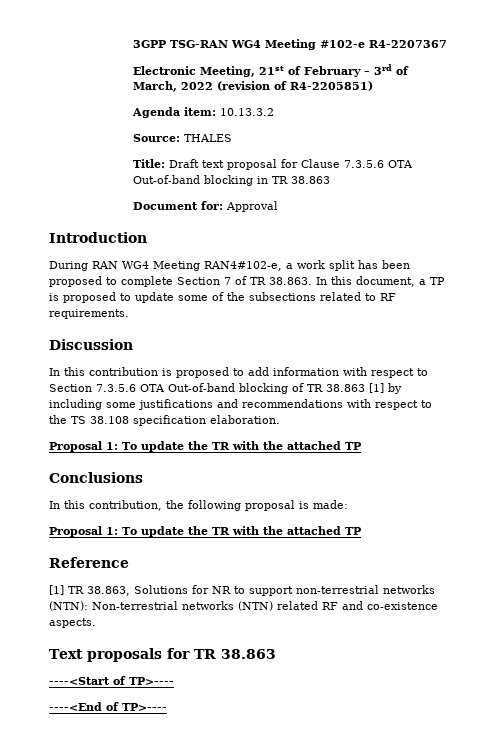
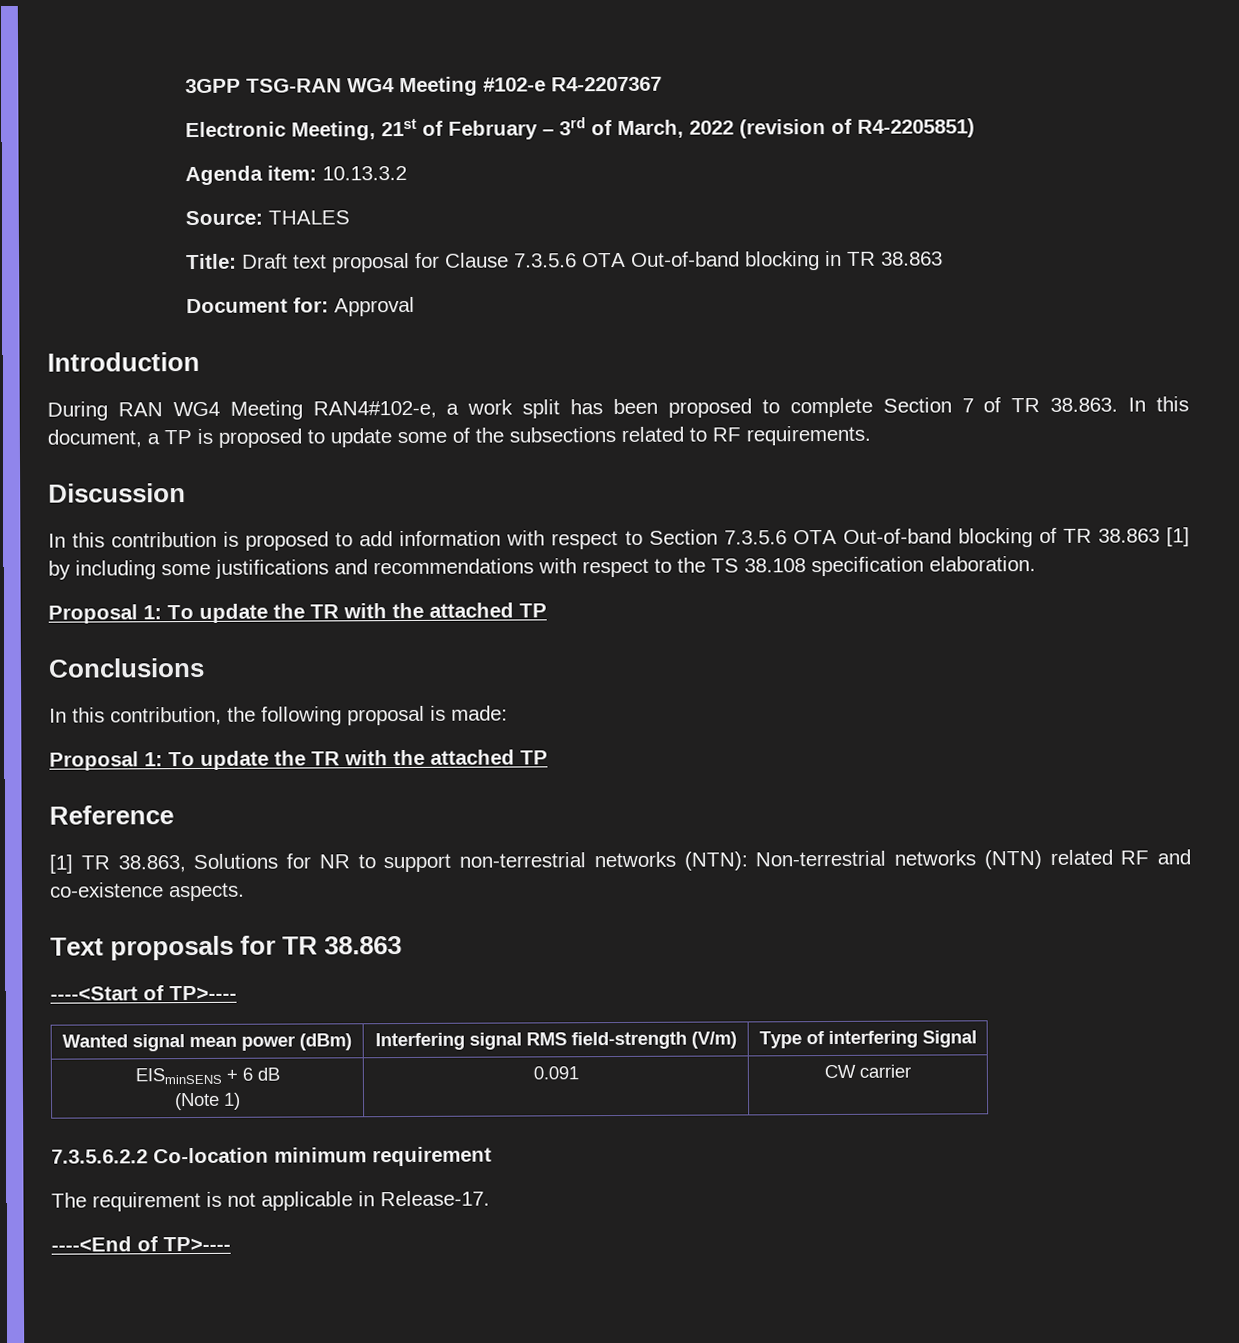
+ Wanted signal mean power (dBm) | Interfering signal RMS field-strength (V/m) | Type of interfering Signal
+ EISminSENS + 6 dB
+ (Note 1) | 0.091 | CW carrier
+ 7.3.5.6.2.2 Co-location minimum requirement
+ The requirement is not applicable in Release-17.

